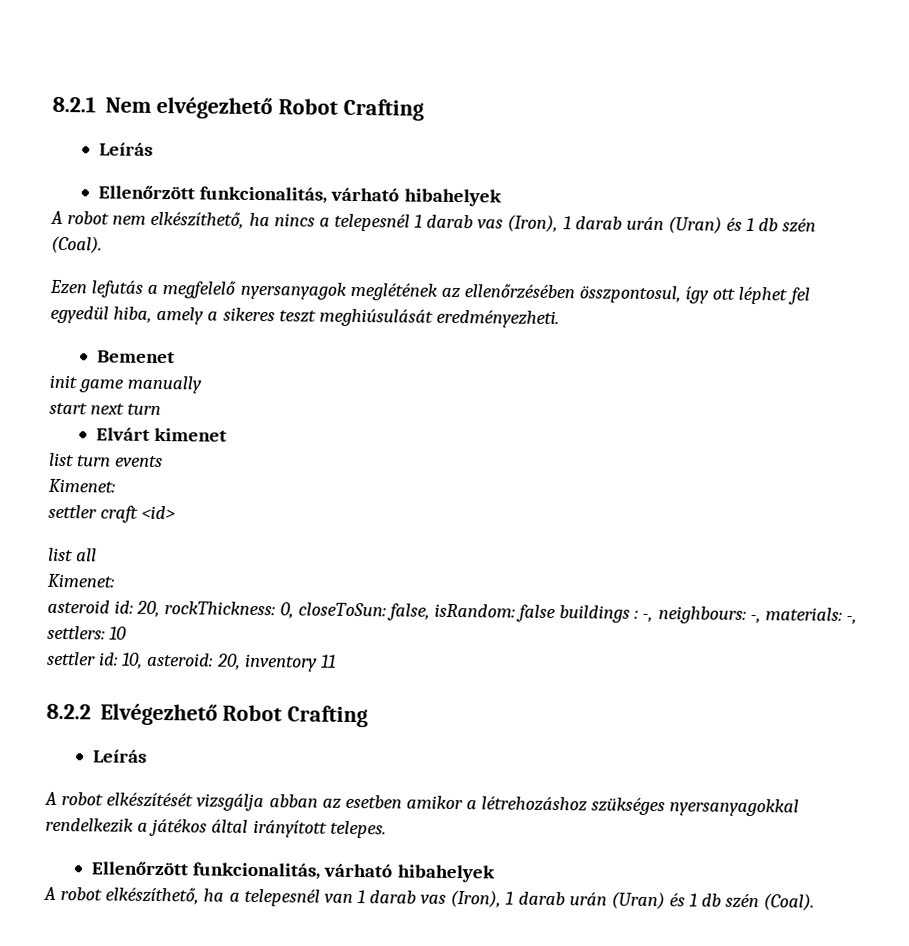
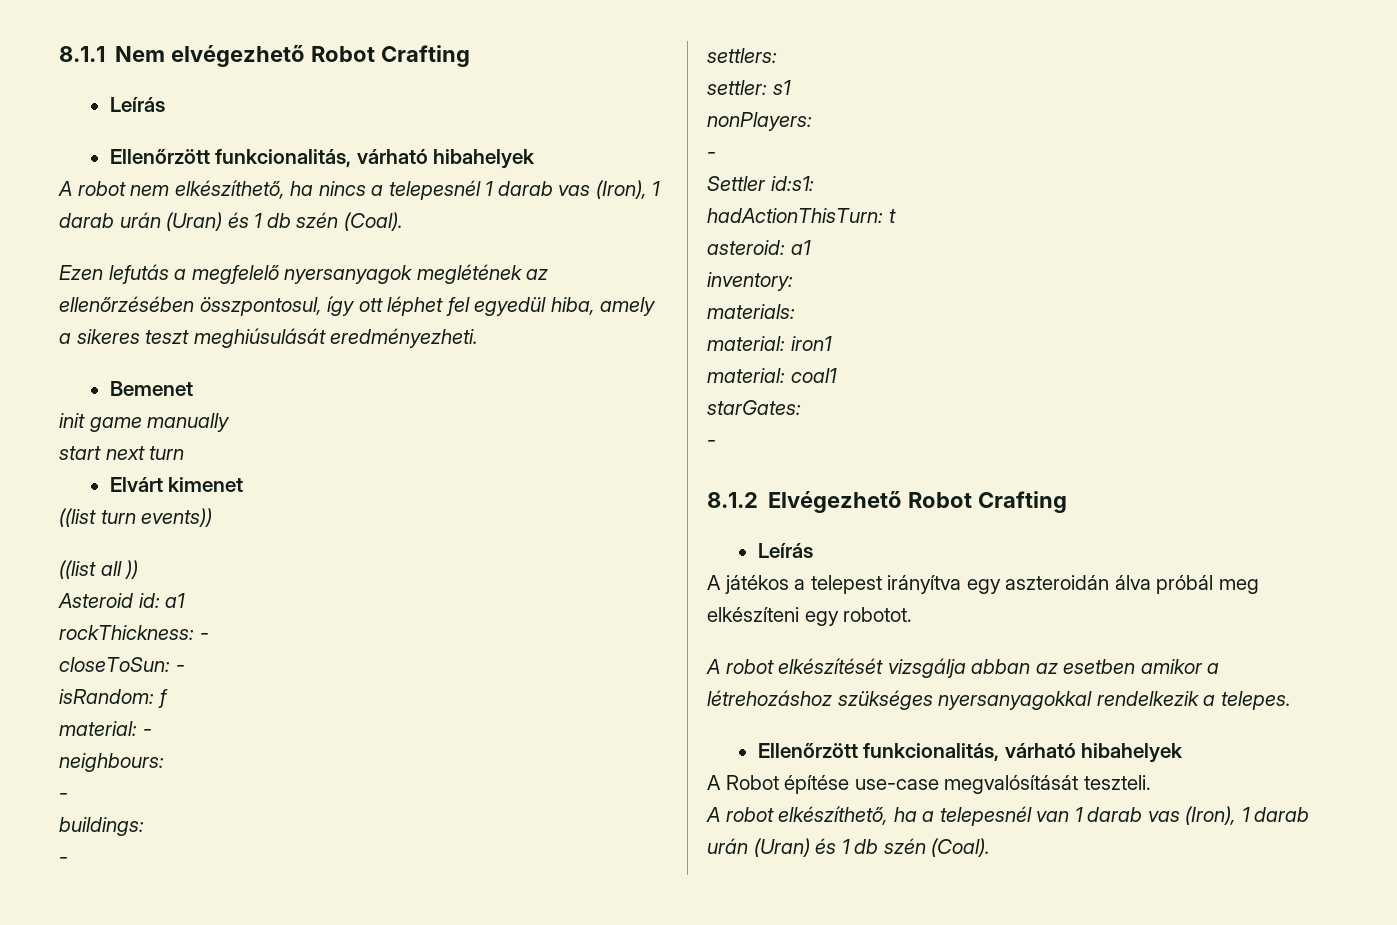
- 8.2.1 Nem elvégezhető Robot Crafting
+ 8.1.1 Nem elvégezhető Robot Crafting
- list turn events
- Kimenet:
- settler craft <id>
- list all
- Kimenet:
- asteroid id: 20, rockThickness: 0, closeToSun: false, isRandom: false buildings : -, neighbours: -, materials: -, settlers: 10
- settler id: 10, asteroid: 20, inventory 11
- 8.2.2 Elvégezhető Robot Crafting
+ ((list turn events))
+ ((list all ))
+ Asteroid id: a1
+ rockThickness: -
+ closeToSun: -
+ isRandom: f
+ material: -
+ neighbours:
+ -
+ buildings:
+ -
+ settlers:
+ settler: s1
+ nonPlayers:
+ -
+ Settler id:s1:
+ hadActionThisTurn: t
+ asteroid: a1
+ inventory:
+ materials:
+ material: iron1
+ material: coal1
+ starGates:
+ -
+ 8.1.2 Elvégezhető Robot Crafting
  Leírás
+ A játékos a telepest irányítva egy aszteroidán álva próbál meg elkészíteni egy robotot.
- A robot elkészítését vizsgálja abban az esetben amikor a létrehozáshoz szükséges nyersanyagokkal rendelkezik a játékos által irányított telepes.
+ A robot elkészítését vizsgálja abban az esetben amikor a létrehozáshoz szükséges nyersanyagokkal rendelkezik a telepes.
+ A Robot építése use-case megvalósítását teszteli.

